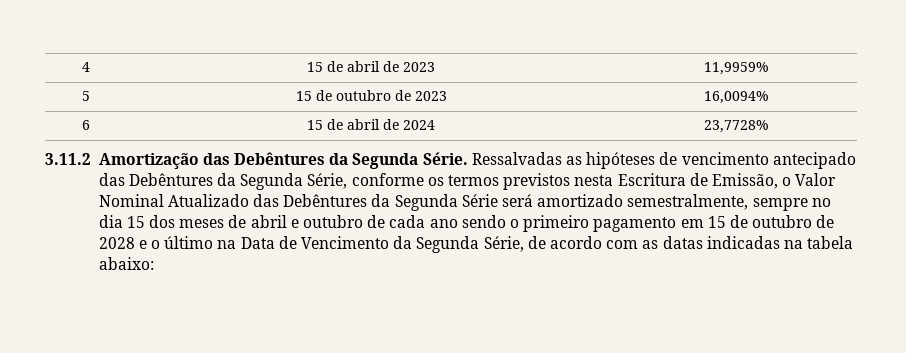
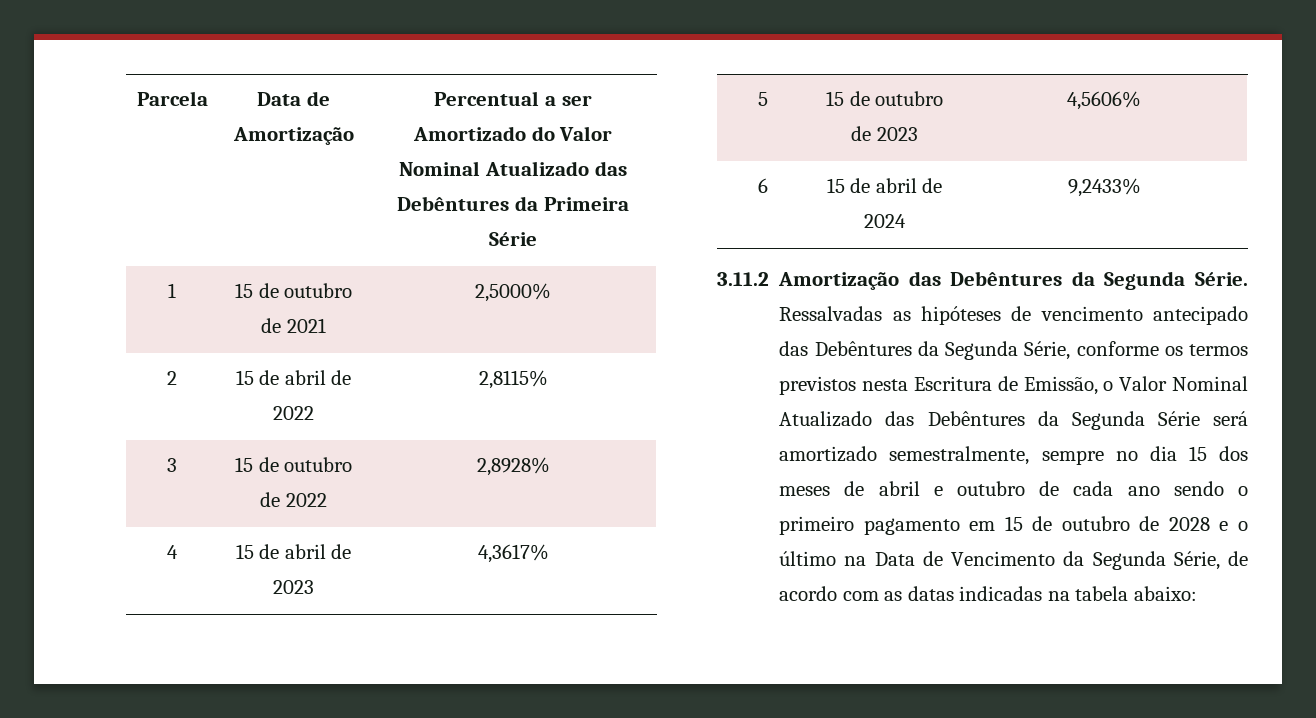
+ Parcela | Data de Amortização | Percentual a ser Amortizado do Valor Nominal Atualizado das Debêntures da Primeira Série
+ 1 | 15 de outubro de 2021 | 2,5000%
+ 2 | 15 de abril de 2022 | 2,8115%
+ 3 | 15 de outubro de 2022 | 2,8928%
- 4 | 15 de abril de 2023 | 11,9959%
+ 4 | 15 de abril de 2023 | 4,3617%
- 5 | 15 de outubro de 2023 | 16,0094%
+ 5 | 15 de outubro de 2023 | 4,5606%
- 6 | 15 de abril de 2024 | 23,7728%
+ 6 | 15 de abril de 2024 | 9,2433%

